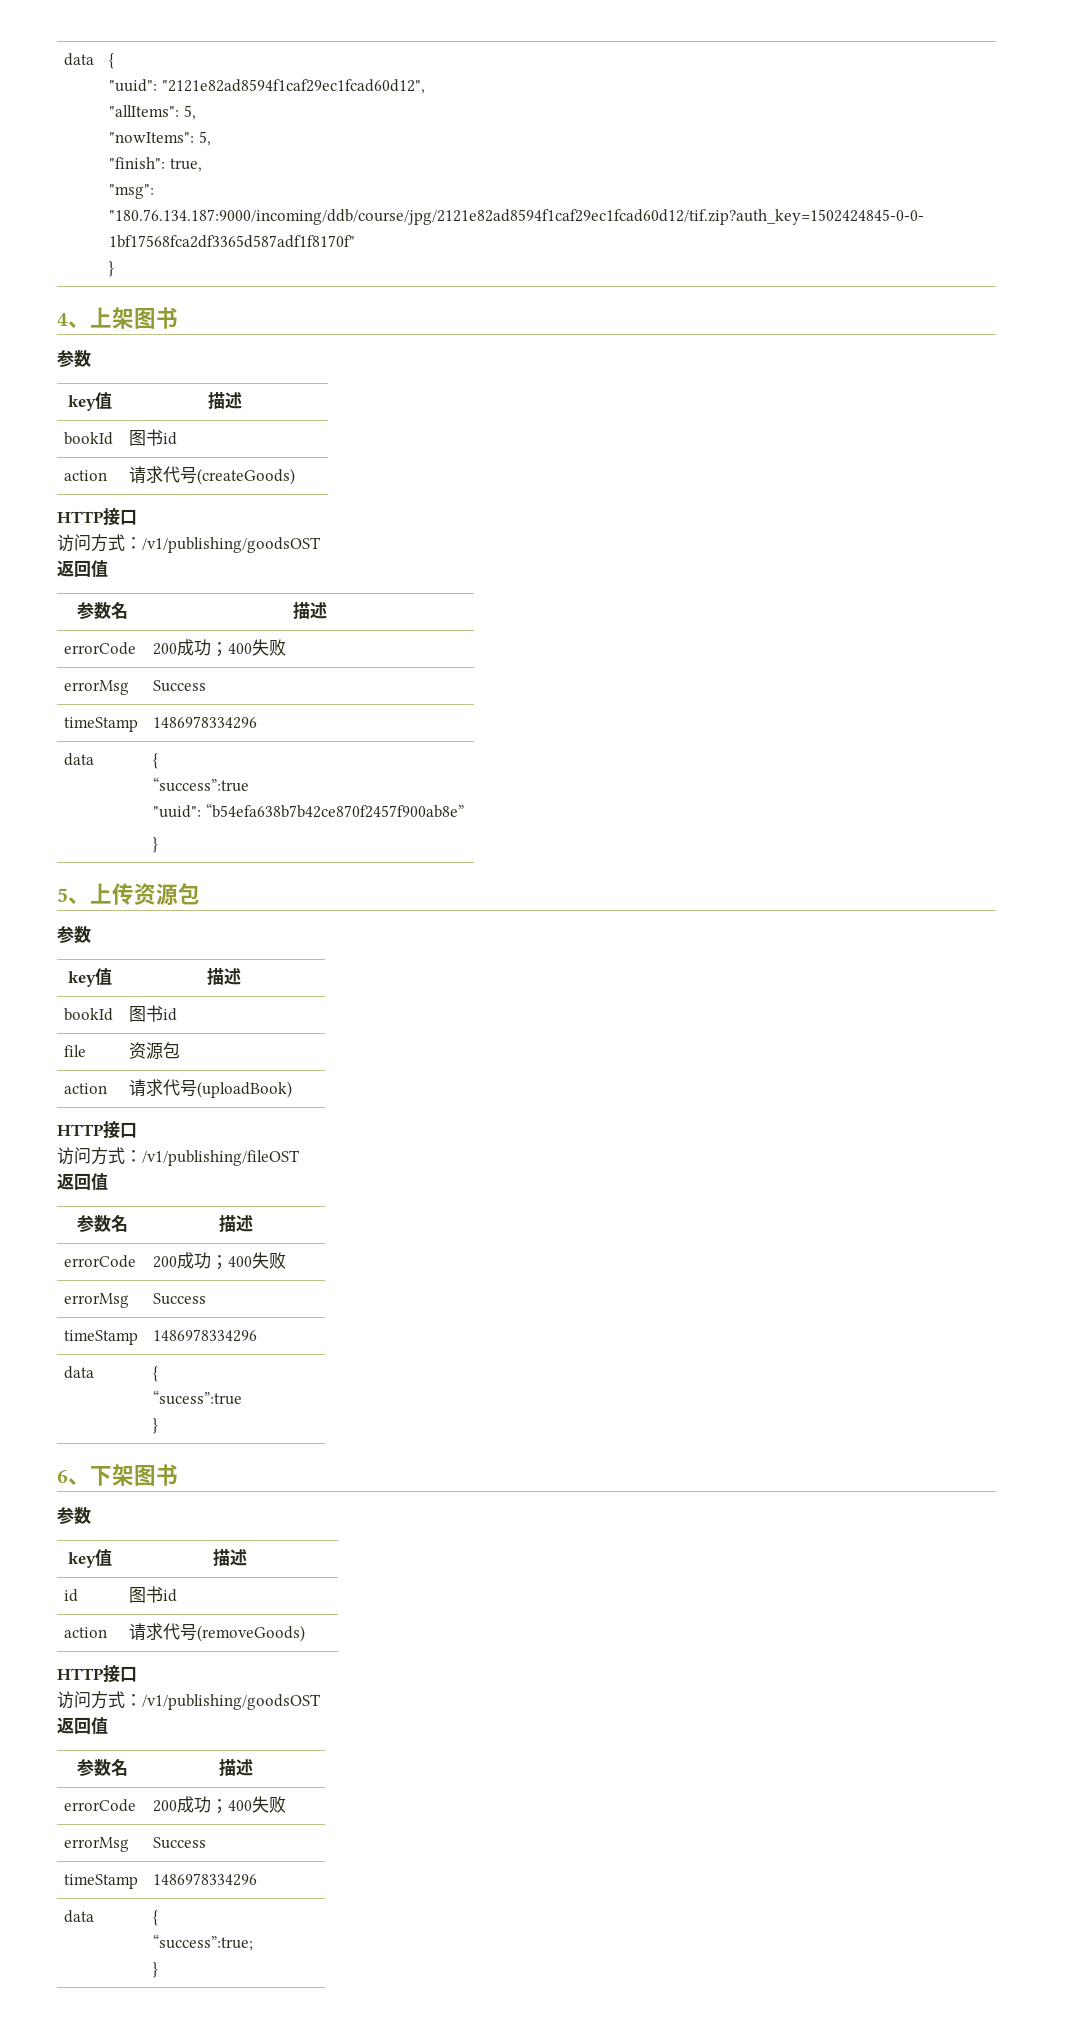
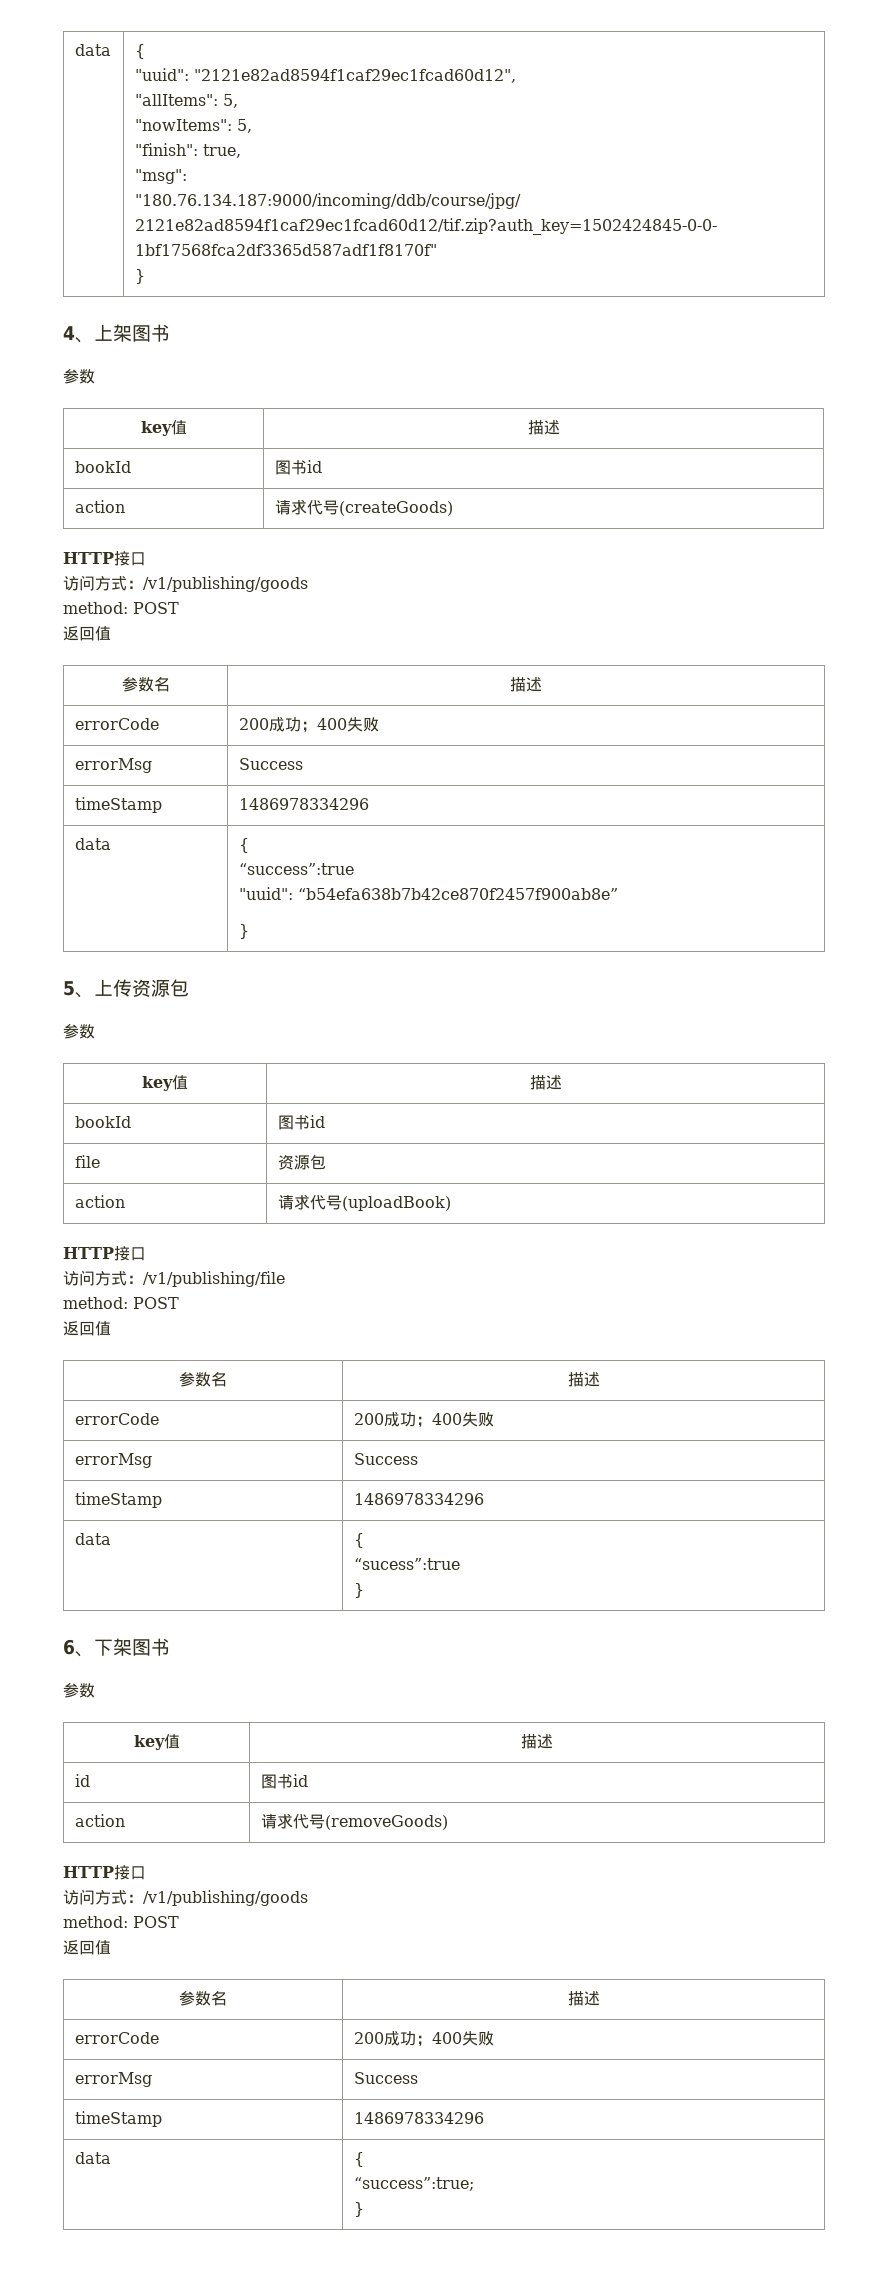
  action | 请求代号(createGoods)
  HTTP接口
- 访问方式：/v1/publishing/goodsOST
+ 访问方式：/v1/publishing/goods
+ method: POST
- 访问方式：/v1/publishing/fileOST
+ 访问方式：/v1/publishing/file
+ method: POST
  action | 请求代号(removeGoods)
  HTTP接口
- 访问方式：/v1/publishing/goodsOST
+ 访问方式：/v1/publishing/goods
+ method: POST

